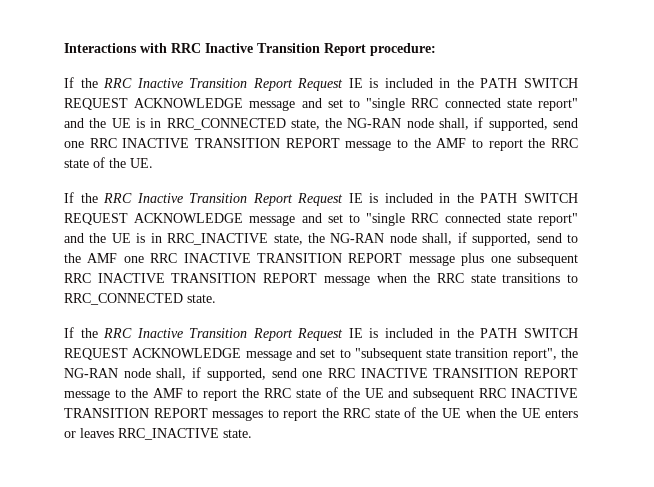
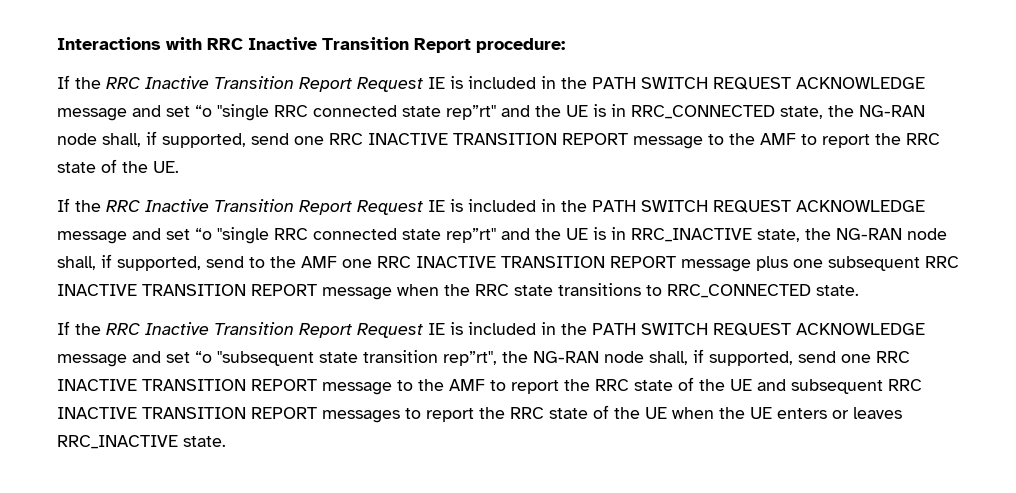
- If the RRC Inactive Transition Report Request IE is included in the PATH SWITCH REQUEST ACKNOWLEDGE message and set to "single RRC connected state report" and the UE is in RRC_CONNECTED state, the NG-RAN node shall, if supported, send one RRC INACTIVE TRANSITION REPORT message to the AMF to report the RRC state of the UE.
+ If the RRC Inactive Transition Report Request IE is included in the PATH SWITCH REQUEST ACKNOWLEDGE message and set “o "single RRC connected state rep”rt" and the UE is in RRC_CONNECTED state, the NG-RAN node shall, if supported, send one RRC INACTIVE TRANSITION REPORT message to the AMF to report the RRC state of the UE.
- If the RRC Inactive Transition Report Request IE is included in the PATH SWITCH REQUEST ACKNOWLEDGE message and set to "single RRC connected state report" and the UE is in RRC_INACTIVE state, the NG-RAN node shall, if supported, send to the AMF one RRC INACTIVE TRANSITION REPORT message plus one subsequent RRC INACTIVE TRANSITION REPORT message when the RRC state transitions to RRC_CONNECTED state.
+ If the RRC Inactive Transition Report Request IE is included in the PATH SWITCH REQUEST ACKNOWLEDGE message and set “o "single RRC connected state rep”rt" and the UE is in RRC_INACTIVE state, the NG-RAN node shall, if supported, send to the AMF one RRC INACTIVE TRANSITION REPORT message plus one subsequent RRC INACTIVE TRANSITION REPORT message when the RRC state transitions to RRC_CONNECTED state.
- If the RRC Inactive Transition Report Request IE is included in the PATH SWITCH REQUEST ACKNOWLEDGE message and set to "subsequent state transition report", the NG-RAN node shall, if supported, send one RRC INACTIVE TRANSITION REPORT message to the AMF to report the RRC state of the UE and subsequent RRC INACTIVE TRANSITION REPORT messages to report the RRC state of the UE when the UE enters or leaves RRC_INACTIVE state.
+ If the RRC Inactive Transition Report Request IE is included in the PATH SWITCH REQUEST ACKNOWLEDGE message and set “o "subsequent state transition rep”rt", the NG-RAN node shall, if supported, send one RRC INACTIVE TRANSITION REPORT message to the AMF to report the RRC state of the UE and subsequent RRC INACTIVE TRANSITION REPORT messages to report the RRC state of the UE when the UE enters or leaves RRC_INACTIVE state.

